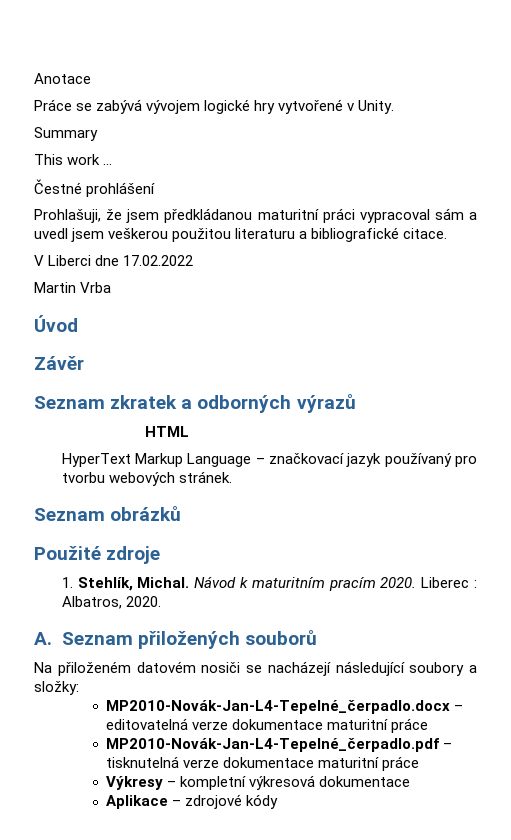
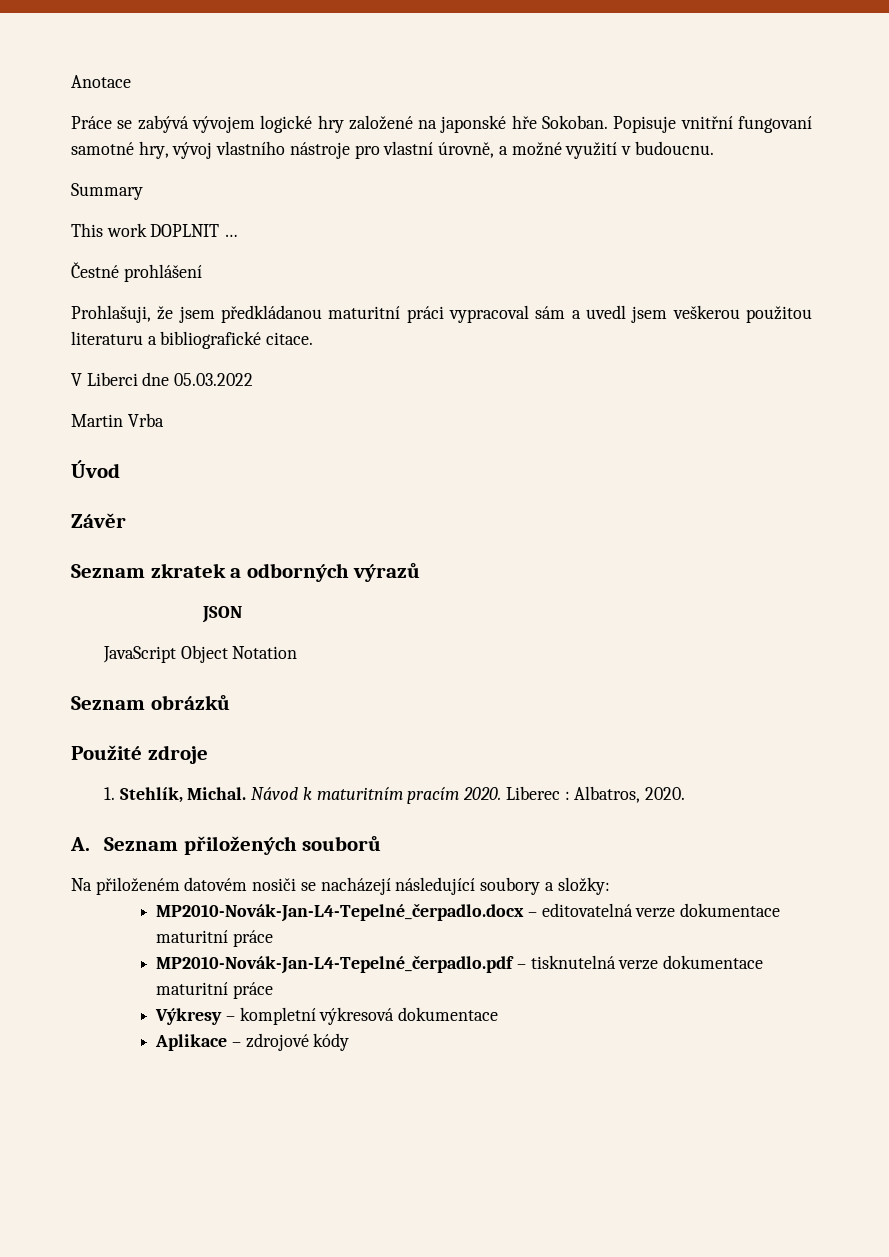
- Práce se zabývá vývojem logické hry vytvořené v Unity.
+ Práce se zabývá vývojem logické hry založené na japonské hře Sokoban. Popisuje vnitřní fungovaní samotné hry, vývoj vlastního nástroje pro vlastní úrovně, a možné využití v budoucnu.
- This work …
+ This work DOPLNIT …
- V Liberci dne 17.02.2022
+ V Liberci dne 05.03.2022
- HTML
- HyperText Markup Language – značkovací jazyk používaný pro tvorbu webových stránek.
+ JSON
+ JavaScript Object Notation

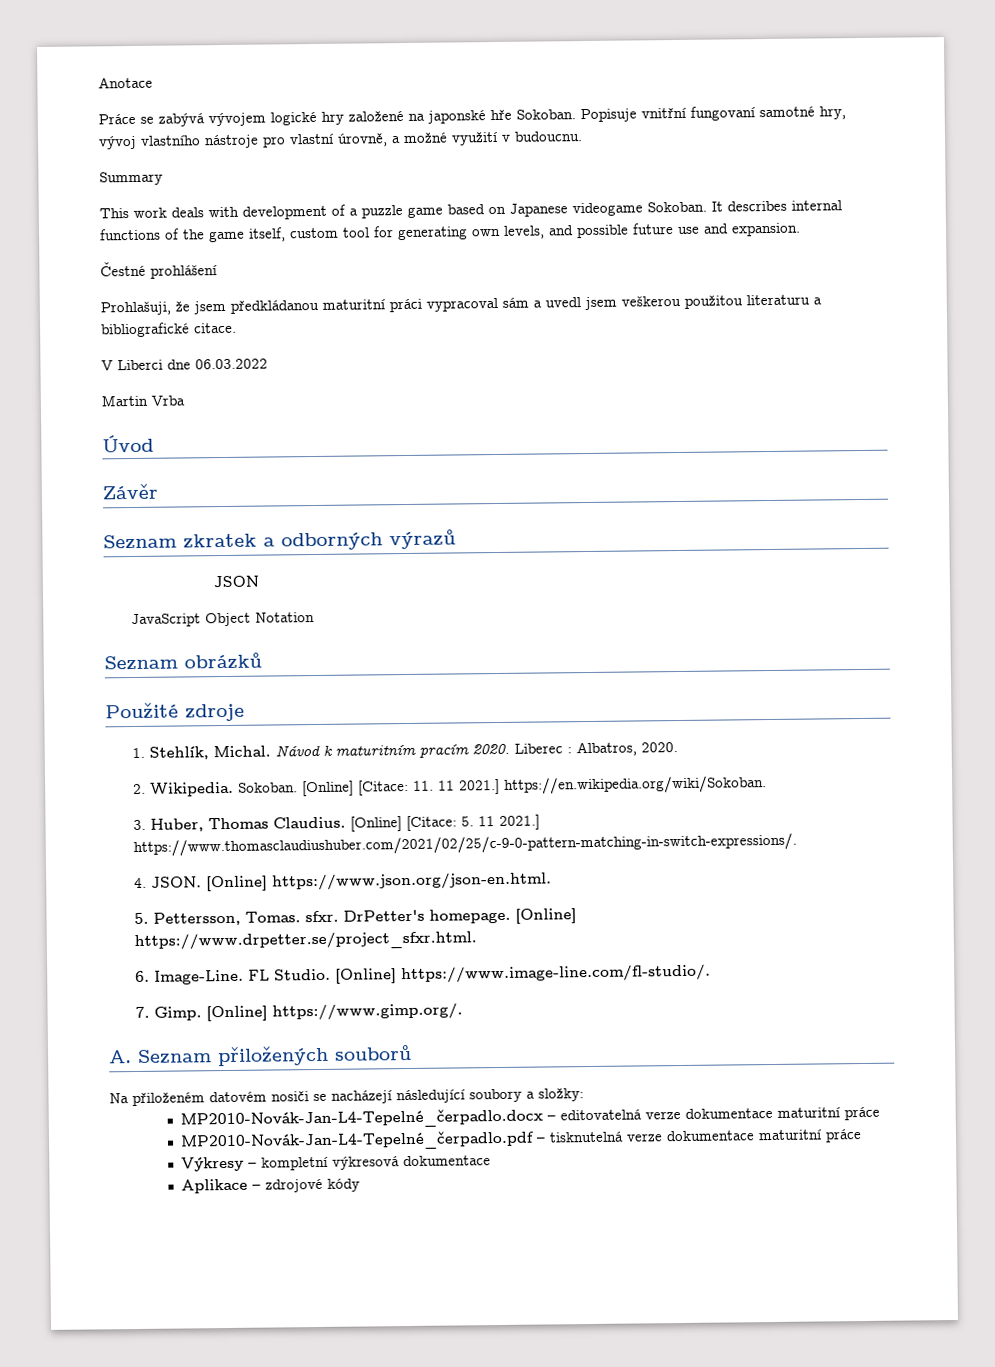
- This work DOPLNIT …
+ This work deals with development of a puzzle game based on Japanese videogame Sokoban. It describes internal functions of the game itself, custom tool for generating own levels, and possible future use and expansion.
- V Liberci dne 05.03.2022
+ V Liberci dne 06.03.2022
+ 2. Wikipedia. Sokoban. [Online] [Citace: 11. 11 2021.] https://en.wikipedia.org/wiki/Sokoban.
+ 3. Huber, Thomas Claudius. [Online] [Citace: 5. 11 2021.] https://www.thomasclaudiushuber.com/2021/02/25/c-9-0-pattern-matching-in-switch-expressions/.
+ 4. JSON. [Online] https://www.json.org/json-en.html.
+ 5. Pettersson, Tomas. sfxr. DrPetter's homepage. [Online] https://www.drpetter.se/project_sfxr.html.
+ 6. Image-Line. FL Studio. [Online] https://www.image-line.com/fl-studio/.
+ 7. Gimp. [Online] https://www.gimp.org/.

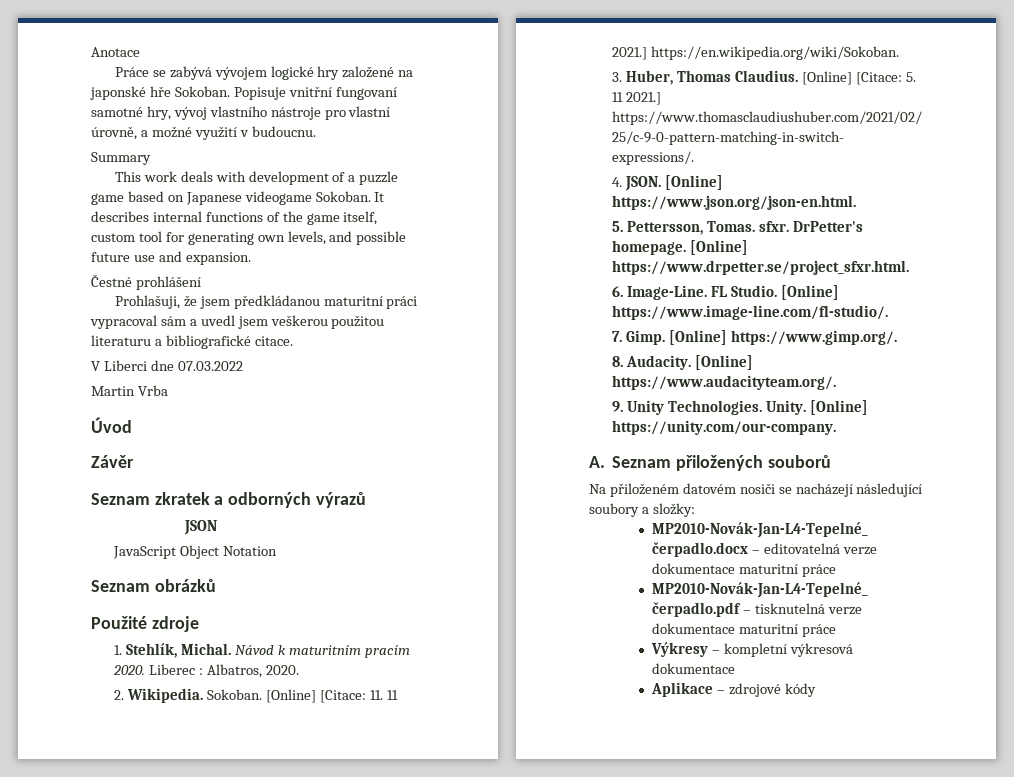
- V Liberci dne 06.03.2022
+ V Liberci dne 07.03.2022
+ 8. Audacity. [Online] https://www.audacityteam.org/.
+ 9. Unity Technologies. Unity. [Online] https://unity.com/our-company.

